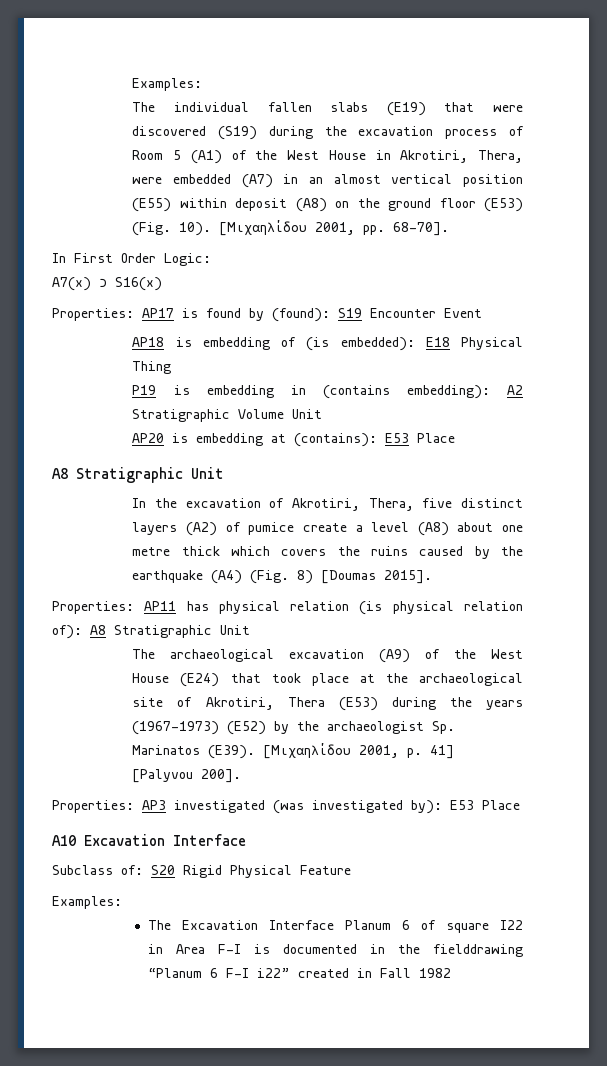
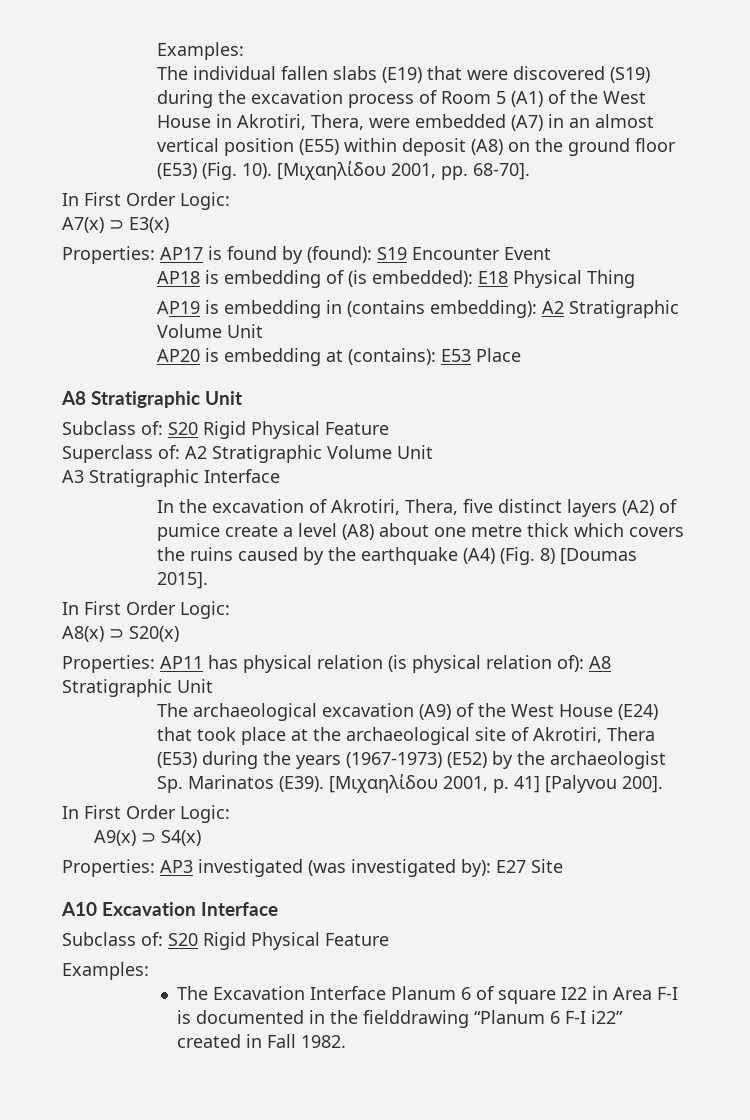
- A7(x) ⊃ S16(x)
+ A7(x) ⊃ E3(x)
- P19 is embedding in (contains embedding): A2 Stratigraphic Volume Unit
+ AP19 is embedding in (contains embedding): A2 Stratigraphic Volume Unit
  AP20 is embedding at (contains): E53 Place
  A8 Stratigraphic Unit
+ Subclass of: S20 Rigid Physical Feature
+ Superclass of: A2 Stratigraphic Volume Unit
+ A3 Stratigraphic Interface
  In the excavation of Akrotiri, Thera, five distinct layers (A2) of pumice create a level (A8) about one metre thick which covers the ruins caused by the earthquake (A4) (Fig. 8) [Doumas 2015].
+ In First Order Logic:
+ A8(x) ⊃ S20(x)
  [Μιχαηλίδου 2001, p. 41] [Palyvou 200].
+ In First Order Logic:
+ A9(x) ⊃ S4(x)
- Properties: AP3 investigated (was investigated by): E53 Place
+ Properties: AP3 investigated (was investigated by): E27 Site
- The Excavation Interface Planum 6 of square I22 in Area F-I is documented in the fielddrawing “Planum 6 F-I i22” created in Fall 1982
+ The Excavation Interface Planum 6 of square I22 in Area F-I is documented in the fielddrawing “Planum 6 F-I i22” created in Fall 1982.

